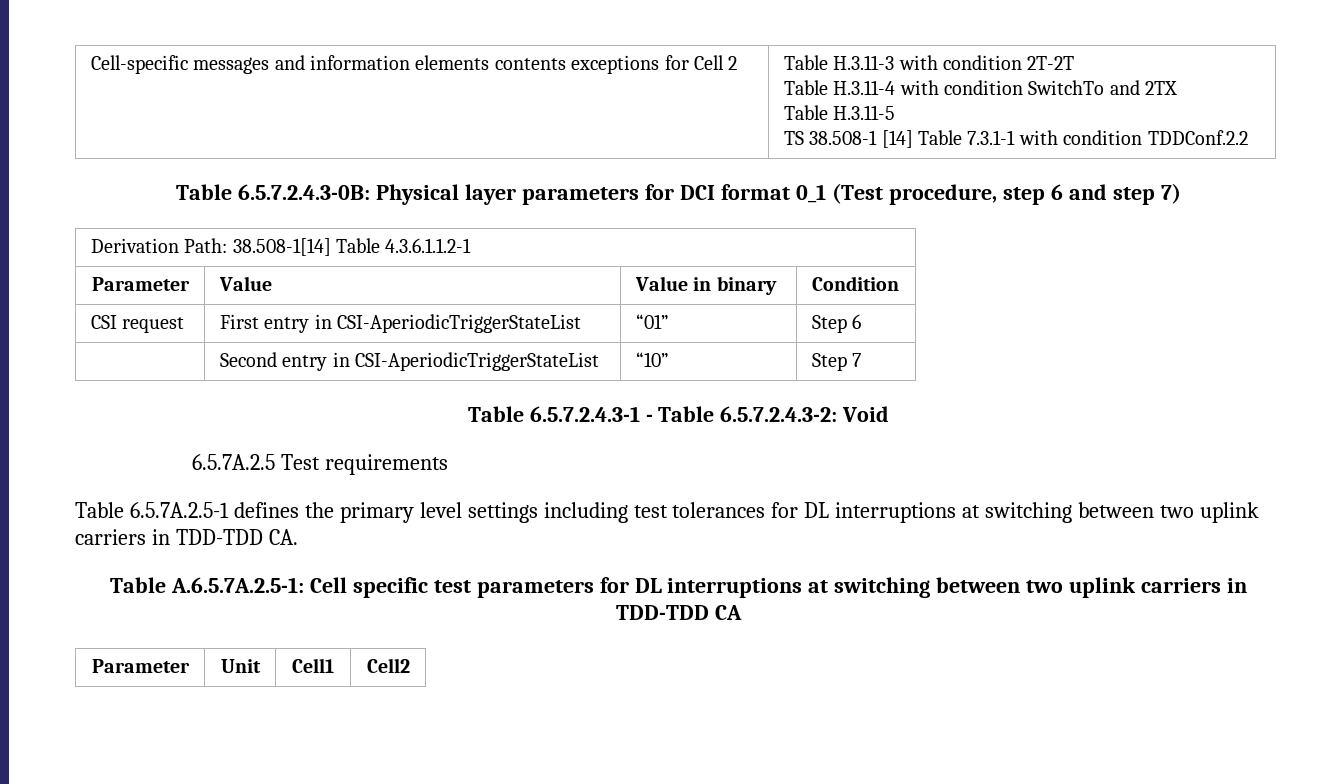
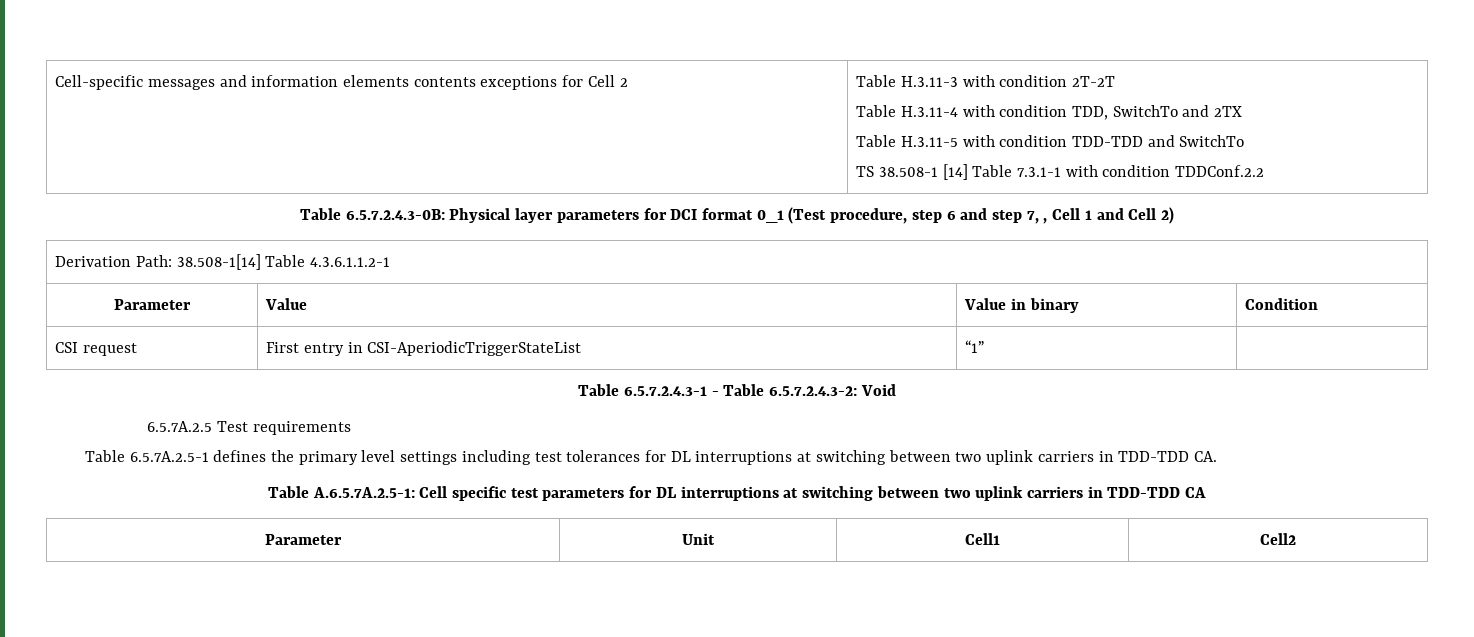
  Cell-specific messages and information elements contents exceptions for Cell 2 | Table H.3.11-3 with condition 2T-2T
- Table H.3.11-4 with condition SwitchTo and 2TX
- Table H.3.11-5
+ Table H.3.11-4 with condition TDD, SwitchTo and 2TX
+ Table H.3.11-5 with condition TDD-TDD and SwitchTo
- Table 6.5.7.2.4.3-0B: Physical layer parameters for DCI format 0_1 (Test procedure, step 6 and step 7)
+ Table 6.5.7.2.4.3-0B: Physical layer parameters for DCI format 0_1 (Test procedure, step 6 and step 7, , Cell 1 and Cell 2)
- CSI request | First entry in CSI-AperiodicTriggerStateList | “01” | Step 6
- | Second entry in CSI-AperiodicTriggerStateList | “10” | Step 7
+ CSI request | First entry in CSI-AperiodicTriggerStateList | “1” |

